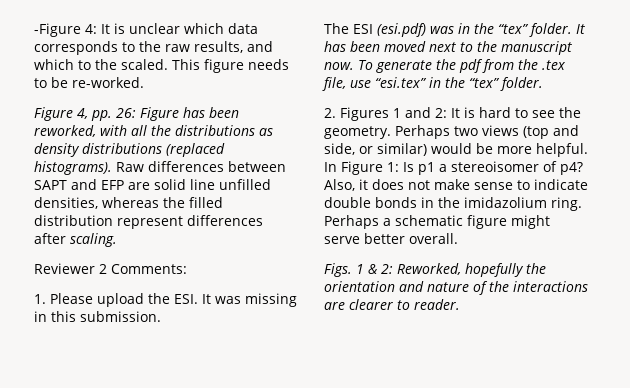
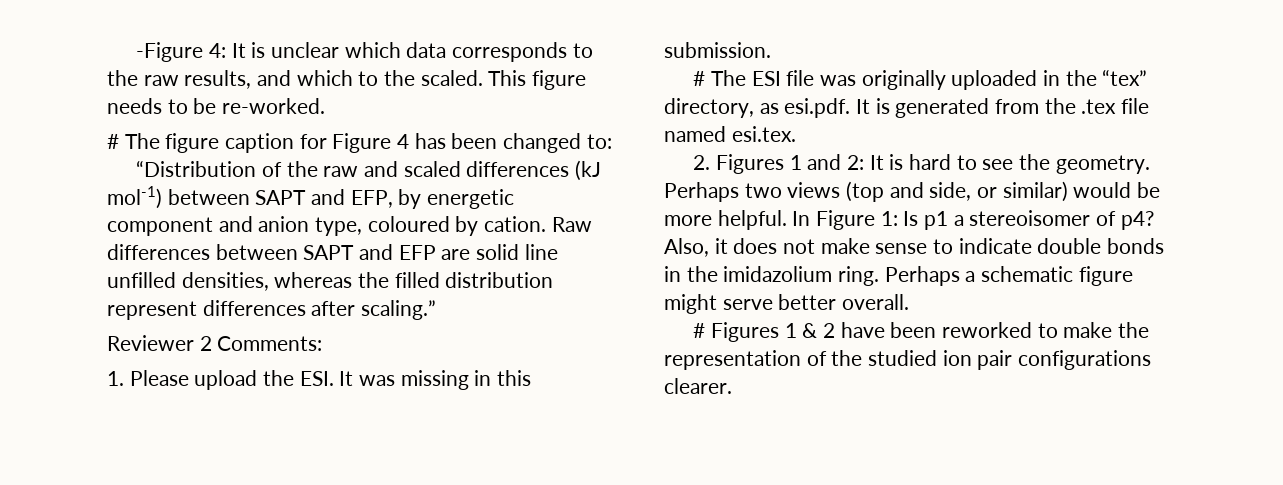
- Figure 4, pp. 26: Figure has been reworked, with all the distributions as density distributions (replaced histograms).
+ # The figure caption for Figure 4 has been changed to:
+ “Distribution of the raw and scaled differences (kJ mol-1) between SAPT and EFP, by energetic component and anion type, coloured by cation.
- Raw differences between SAPT and EFP are solid line unfilled densities, whereas the filled distribution represent differences after scaling.
+ Raw differences between SAPT and EFP are solid line unfilled densities, whereas the filled distribution represent differences after scaling.”
- The ESI (esi.pdf) was in the “tex” folder. It has been moved next to the manuscript now. To generate the pdf from the .tex file, use “esi.tex” in the “tex” folder.
+ # The ESI file was originally uploaded in the “tex” directory, as esi.pdf. It is generated from the .tex file named esi.tex.
- Figs. 1 & 2: Reworked, hopefully the orientation and nature of the interactions are clearer to reader.
+ # Figures 1 & 2 have been reworked to make the representation of the studied ion pair configurations clearer.

